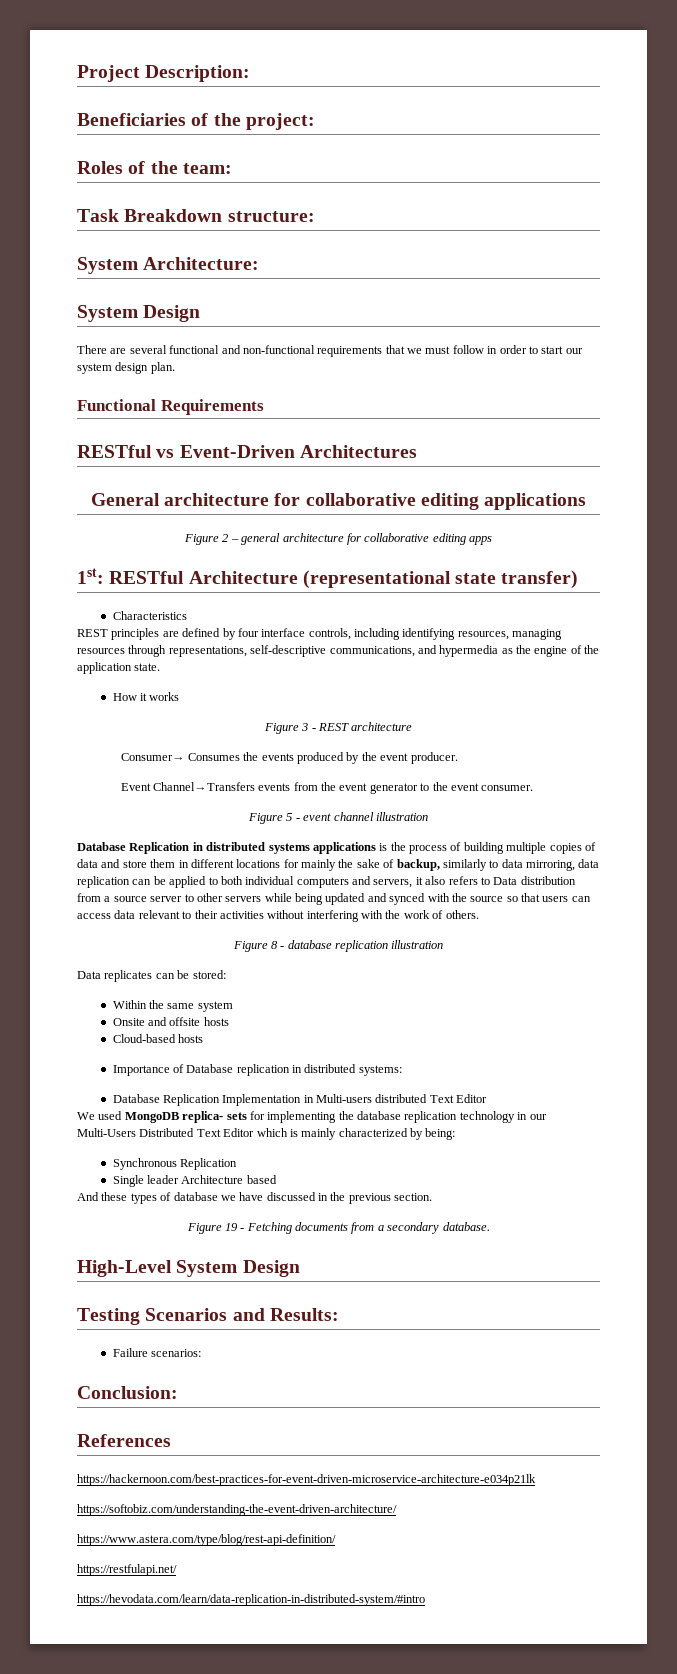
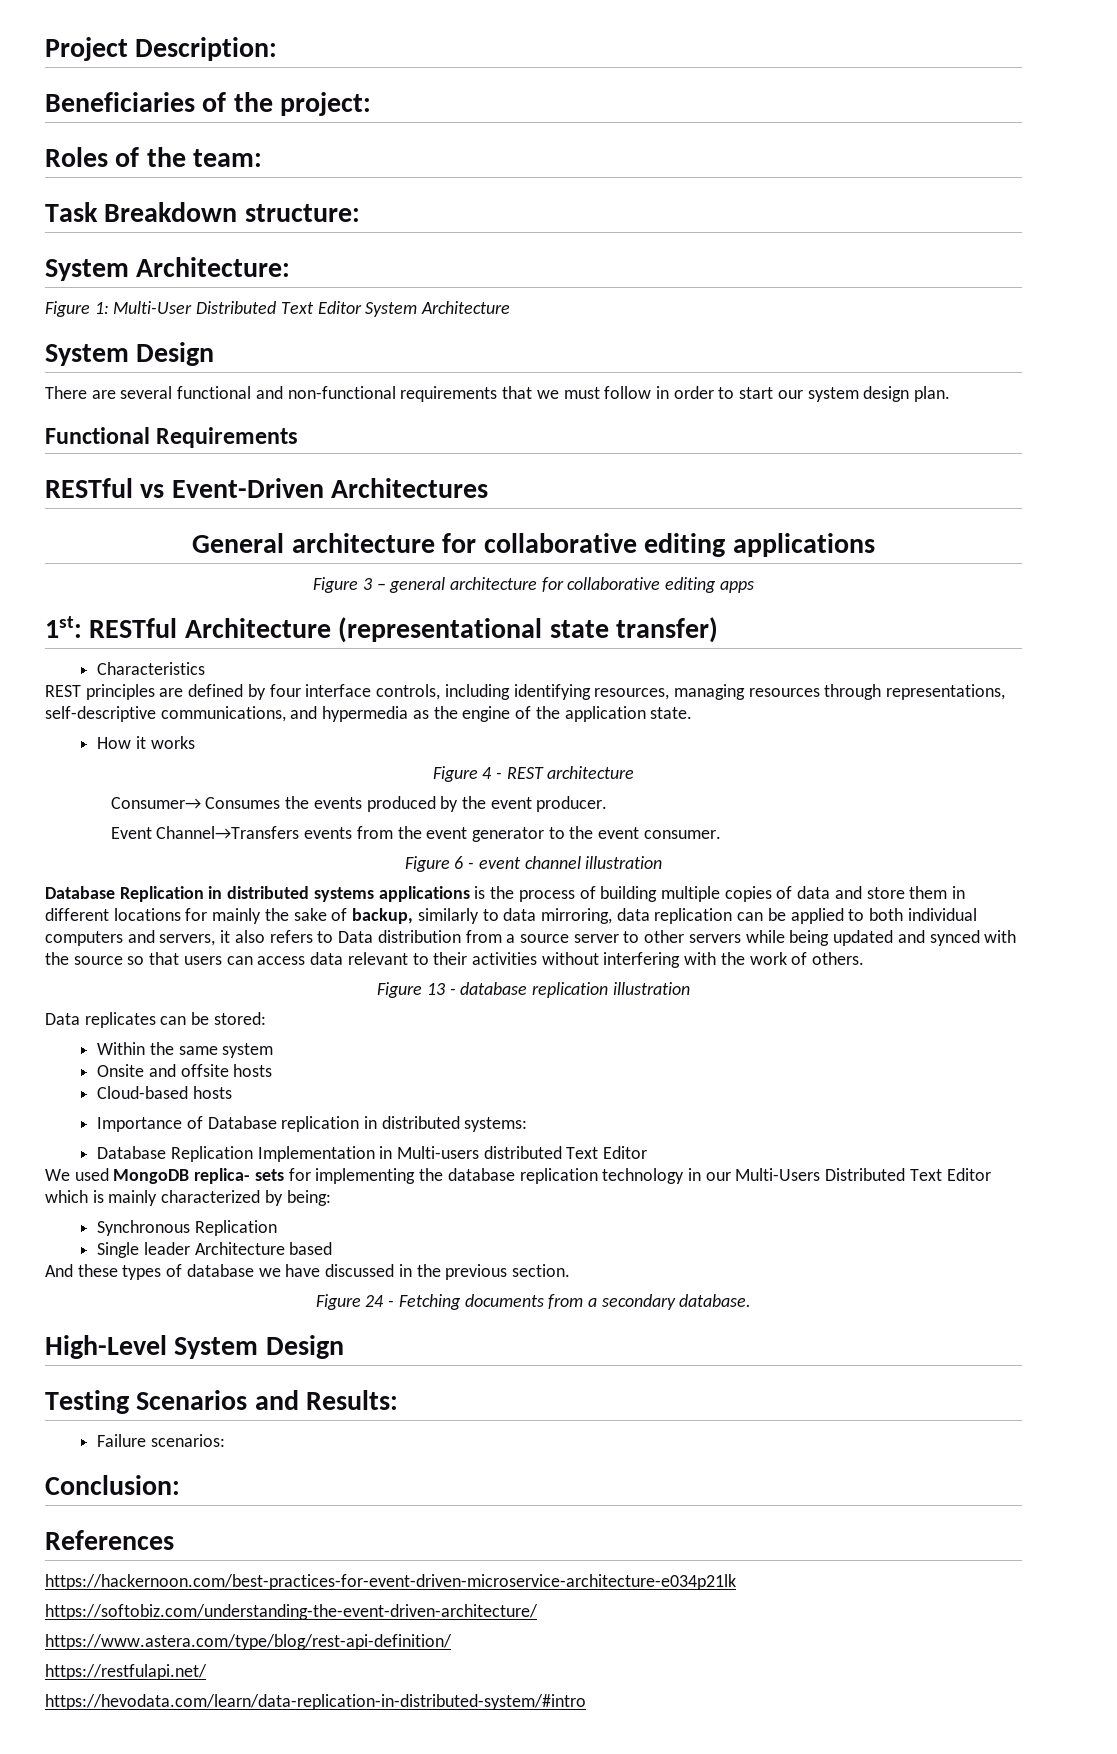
+ Figure 1: Multi-User Distributed Text Editor System Architecture
- Figure 2 – general architecture for collaborative editing apps
+ Figure 3 – general architecture for collaborative editing apps
- Figure 3 - REST architecture
+ Figure 4 - REST architecture
- Figure 5 - event channel illustration
+ Figure 6 - event channel illustration
- Figure 8 - database replication illustration
+ Figure 13 - database replication illustration
- Figure 19 - Fetching documents from a secondary database.
+ Figure 24 - Fetching documents from a secondary database.

